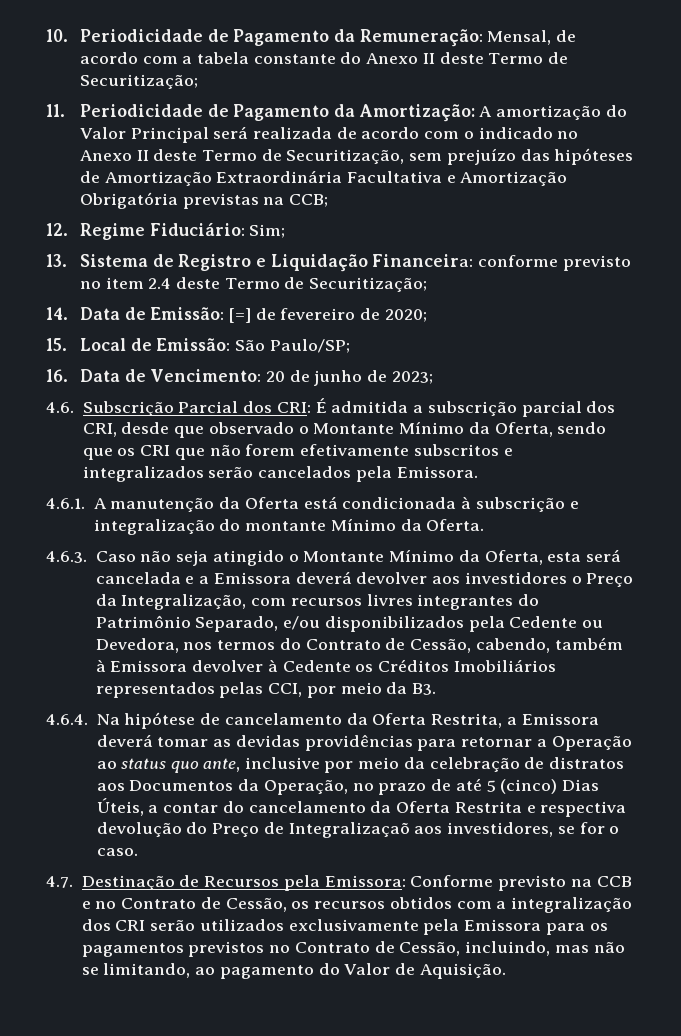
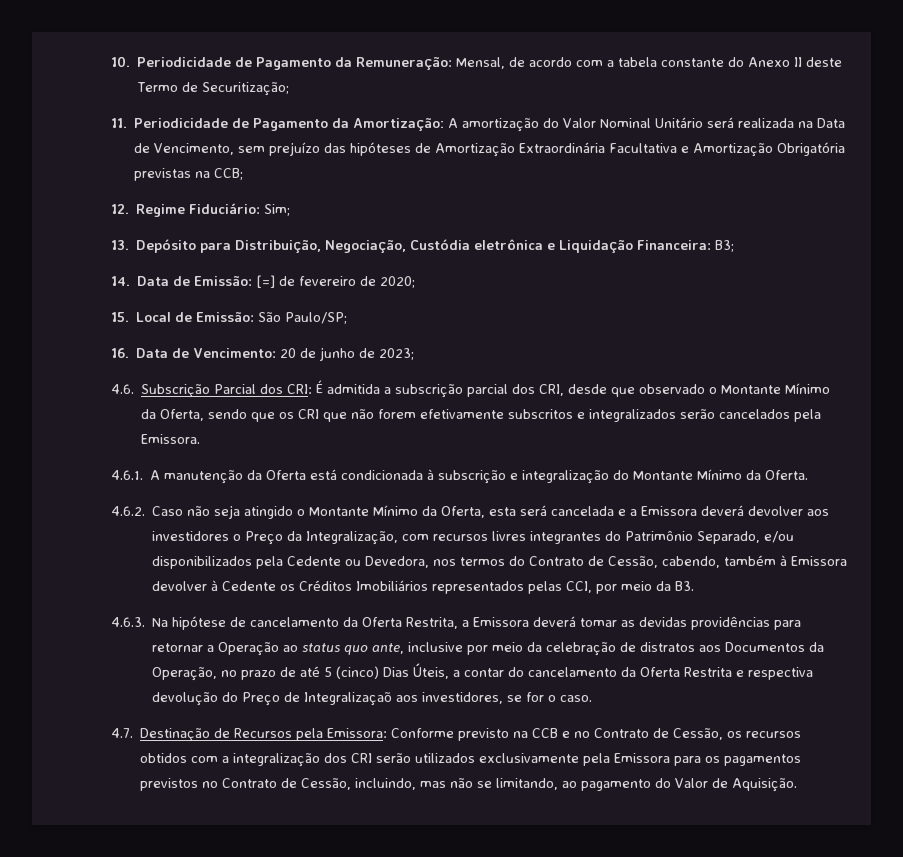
- 11. Periodicidade de Pagamento da Amortização: A amortização do Valor Principal será realizada de acordo com o indicado no Anexo II deste Termo de Securitização, sem prejuízo das hipóteses de Amortização Extraordinária Facultativa e Amortização Obrigatória previstas na CCB;
+ 11. Periodicidade de Pagamento da Amortização: A amortização do Valor Nominal Unitário será realizada na Data de Vencimento, sem prejuízo das hipóteses de Amortização Extraordinária Facultativa e Amortização Obrigatória previstas na CCB;
- 13. Sistema de Registro e Liquidação Financeira: conforme previsto no item 2.4 deste Termo de Securitização;
+ 13. Depósito para Distribuição, Negociação, Custódia eletrônica e Liquidação Financeira: B3;
- 4.6.1. A manutenção da Oferta está condicionada à subscrição e integralização do montante Mínimo da Oferta.
+ 4.6.1. A manutenção da Oferta está condicionada à subscrição e integralização do Montante Mínimo da Oferta.
- 4.6.3. Caso não seja atingido o Montante Mínimo da Oferta, esta será cancelada e a Emissora deverá devolver aos investidores o Preço da Integralização, com recursos livres integrantes do Patrimônio Separado, e/ou disponibilizados pela Cedente ou Devedora, nos termos do Contrato de Cessão, cabendo, também à Emissora devolver à Cedente os Créditos Imobiliários representados pelas CCI, por meio da B3.
+ 4.6.2. Caso não seja atingido o Montante Mínimo da Oferta, esta será cancelada e a Emissora deverá devolver aos investidores o Preço da Integralização, com recursos livres integrantes do Patrimônio Separado, e/ou disponibilizados pela Cedente ou Devedora, nos termos do Contrato de Cessão, cabendo, também à Emissora devolver à Cedente os Créditos Imobiliários representados pelas CCI, por meio da B3.
- 4.6.4. Na hipótese de cancelamento da Oferta Restrita, a Emissora deverá tomar as devidas providências para retornar a Operação ao status quo ante, inclusive por meio da celebração de distratos aos Documentos da Operação, no prazo de até 5 (cinco) Dias Úteis, a contar do cancelamento da Oferta Restrita e respectiva devolução do Preço de Integralizaçaõ aos investidores, se for o caso.
+ 4.6.3. Na hipótese de cancelamento da Oferta Restrita, a Emissora deverá tomar as devidas providências para retornar a Operação ao status quo ante, inclusive por meio da celebração de distratos aos Documentos da Operação, no prazo de até 5 (cinco) Dias Úteis, a contar do cancelamento da Oferta Restrita e respectiva devolução do Preço de Integralizaçaõ aos investidores, se for o caso.

